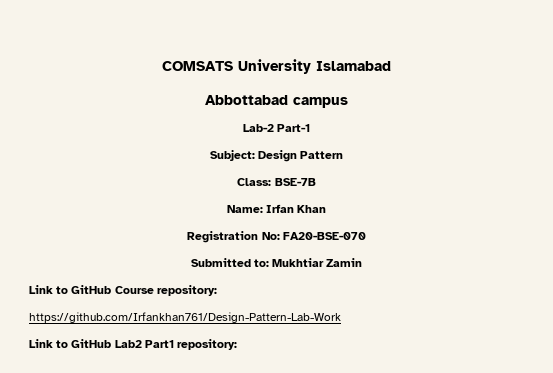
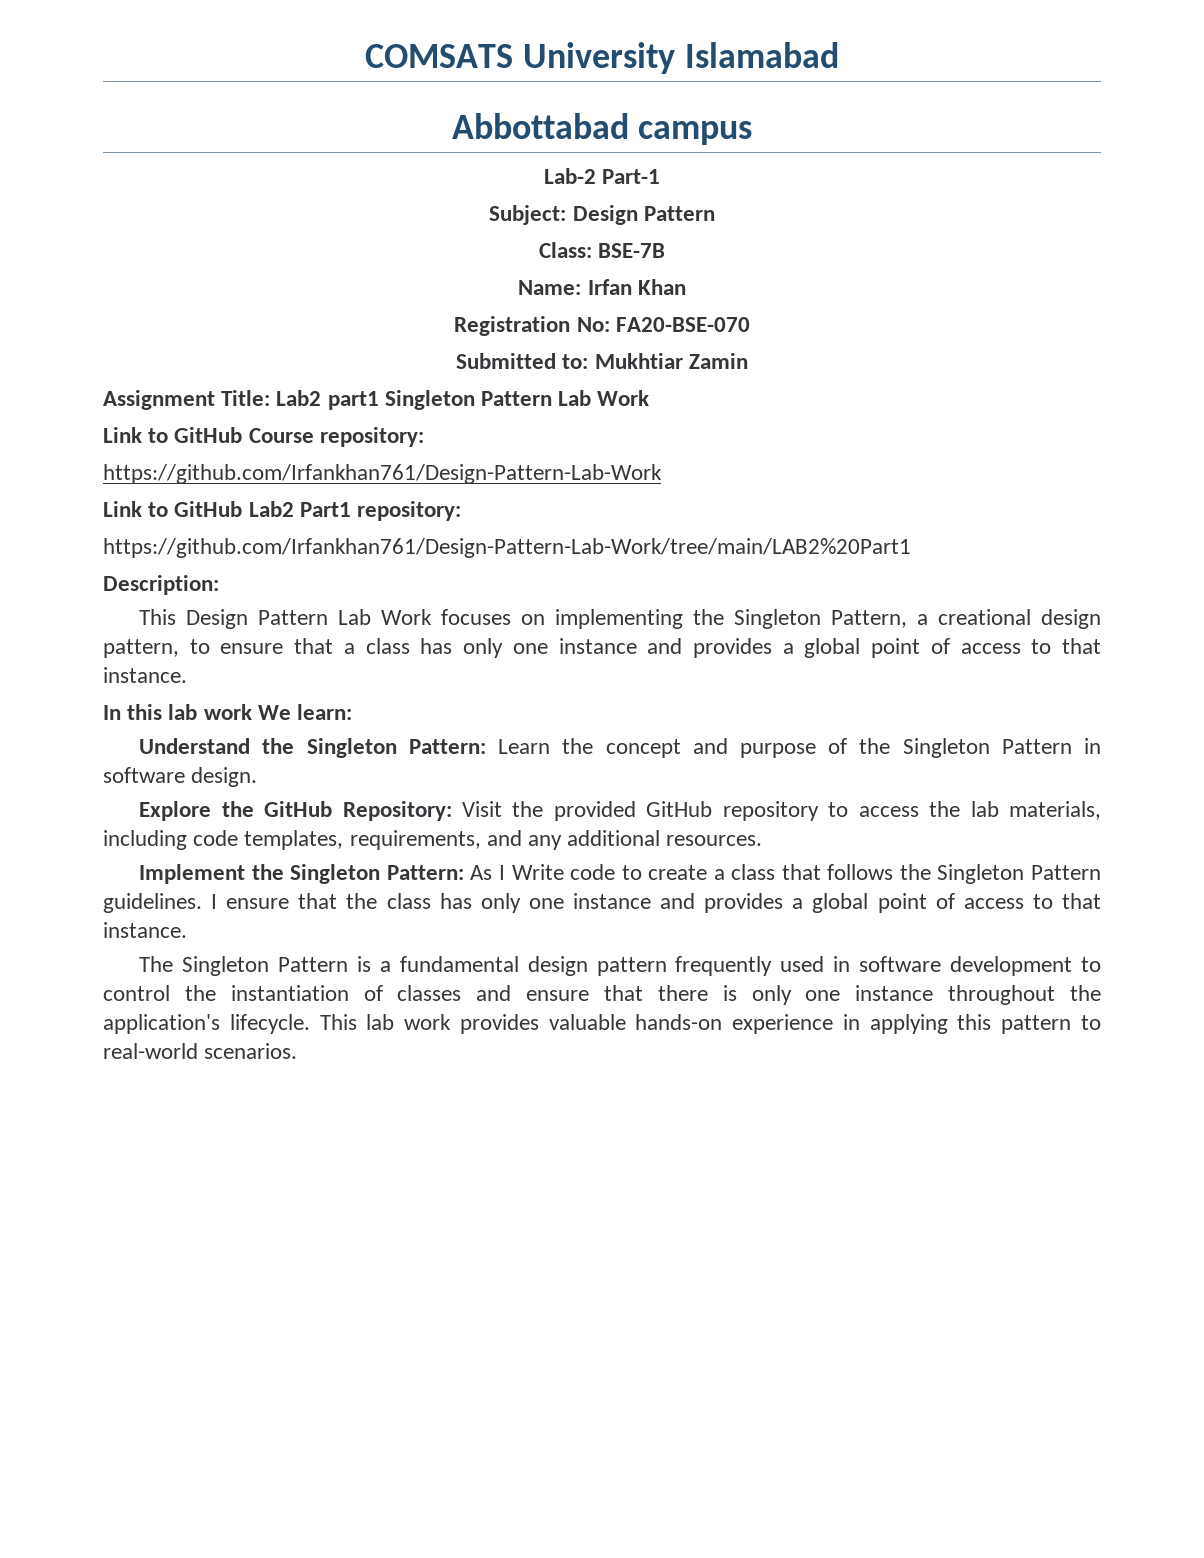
+ Assignment Title: Lab2 part1 Singleton Pattern Lab Work
+ https://github.com/Irfankhan761/Design-Pattern-Lab-Work/tree/main/LAB2%20Part1
+ Description:
+ This Design Pattern Lab Work focuses on implementing the Singleton Pattern, a creational design pattern, to ensure that a class has only one instance and provides a global point of access to that instance.
+ In this lab work We learn:
+ Understand the Singleton Pattern: Learn the concept and purpose of the Singleton Pattern in software design.
+ Explore the GitHub Repository: Visit the provided GitHub repository to access the lab materials, including code templates, requirements, and any additional resources.
+ Implement the Singleton Pattern: As I Write code to create a class that follows the Singleton Pattern guidelines. I ensure that the class has only one instance and provides a global point of access to that instance.
+ The Singleton Pattern is a fundamental design pattern frequently used in software development to control the instantiation of classes and ensure that there is only one instance throughout the application's lifecycle. This lab work provides valuable hands-on experience in applying this pattern to real-world scenarios.

